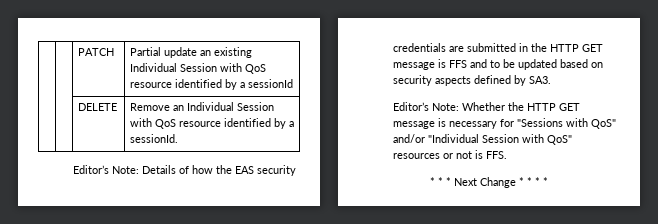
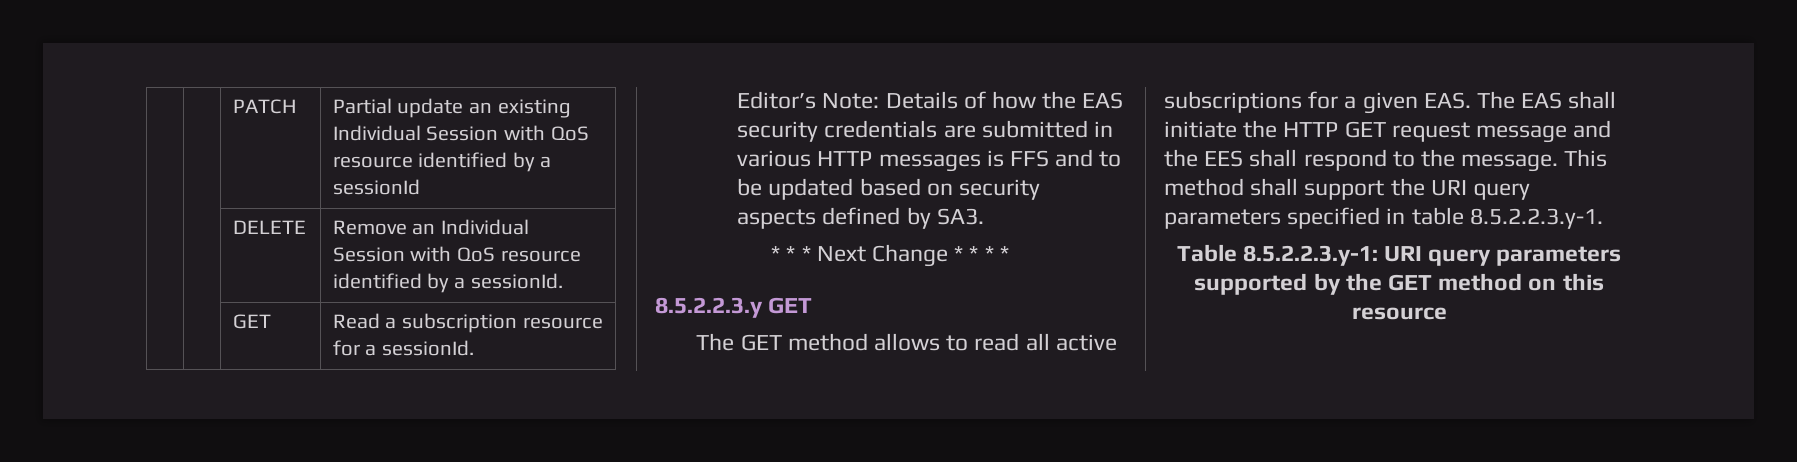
+ | | GET | Read a subscription resource for a sessionId.
- Editor’s Note: Details of how the EAS security credentials are submitted in the HTTP GET message is FFS and to be updated based on security aspects defined by SA3.
+ Editor’s Note: Details of how the EAS security credentials are submitted in various HTTP messages is FFS and to be updated based on security aspects defined by SA3.
- Editor’s Note: Whether the HTTP GET message is necessary for "Sessions with QoS" and/or "Individual Session with QoS" resources or not is FFS.
+ 8.5.2.2.3.y GET
+ The GET method allows to read all active subscriptions for a given EAS. The EAS shall initiate the HTTP GET request message and the EES shall respond to the message. This method shall support the URI query parameters specified in table 8.5.2.2.3.y-1.
+ Table 8.5.2.2.3.y-1: URI query parameters supported by the GET method on this resource

